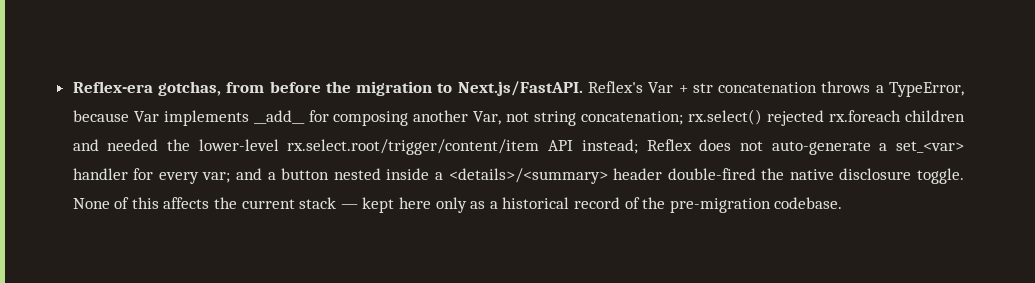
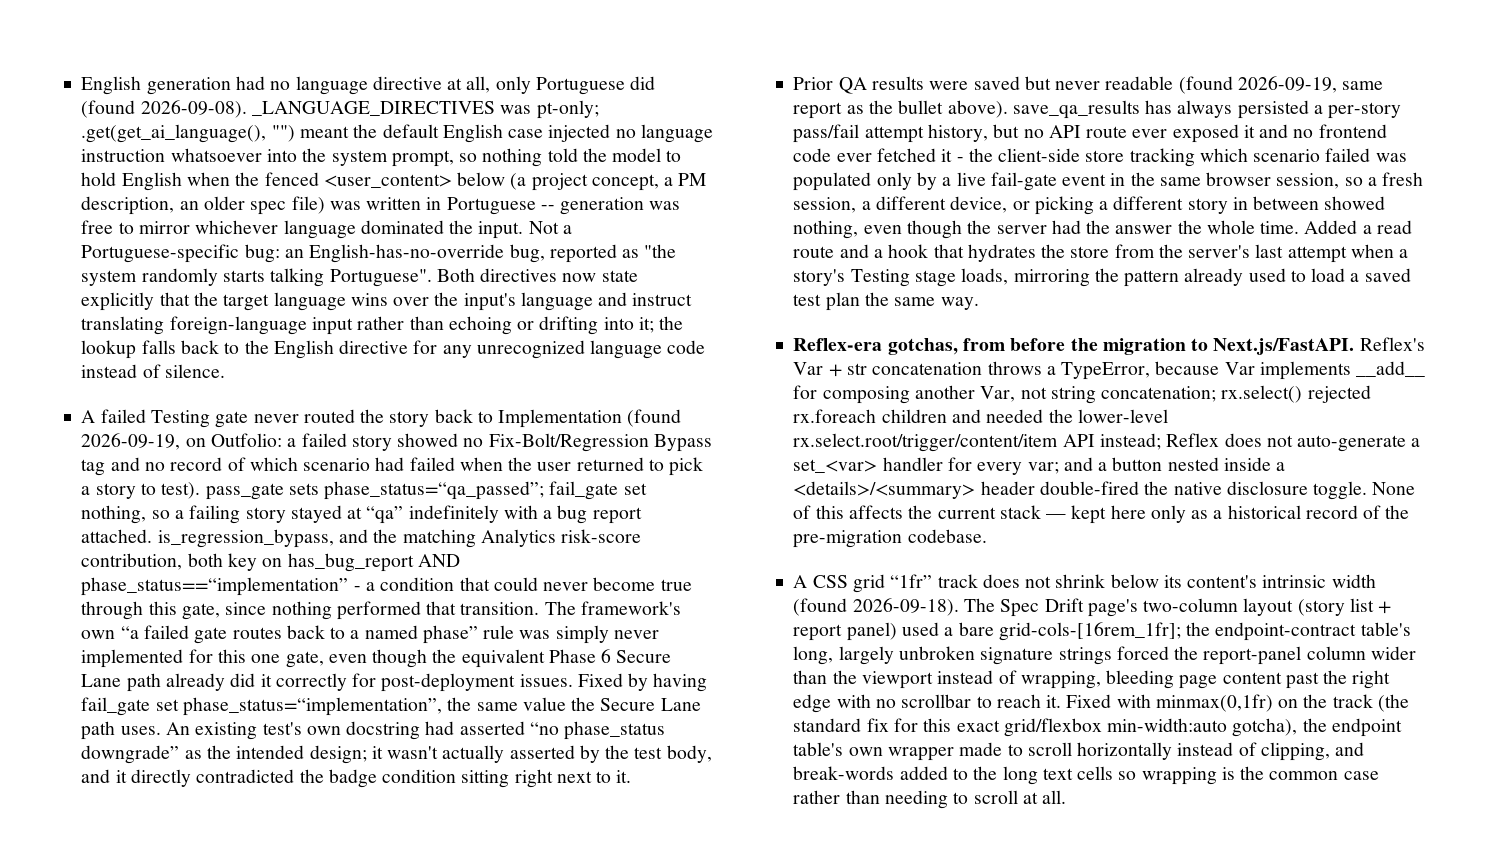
+ English generation had no language directive at all, only Portuguese did (found 2026-09-08). _LANGUAGE_DIRECTIVES was pt-only; .get(get_ai_language(), "") meant the default English case injected no language instruction whatsoever into the system prompt, so nothing told the model to hold English when the fenced <user_content> below (a project concept, a PM description, an older spec file) was written in Portuguese -- generation was free to mirror whichever language dominated the input. Not a Portuguese-specific bug: an English-has-no-override bug, reported as "the system randomly starts talking Portuguese". Both directives now state explicitly that the target language wins over the input's language and instruct translating foreign-language input rather than echoing or drifting into it; the lookup falls back to the English directive for any unrecognized language code instead of silence.
+ A failed Testing gate never routed the story back to Implementation (found 2026-09-19, on Outfolio: a failed story showed no Fix-Bolt/Regression Bypass tag and no record of which scenario had failed when the user returned to pick a story to test). pass_gate sets phase_status=“qa_passed”; fail_gate set nothing, so a failing story stayed at “qa” indefinitely with a bug report attached. is_regression_bypass, and the matching Analytics risk-score contribution, both key on has_bug_report AND phase_status==“implementation” - a condition that could never become true through this gate, since nothing performed that transition. The framework's own “a failed gate routes back to a named phase” rule was simply never implemented for this one gate, even though the equivalent Phase 6 Secure Lane path already did it correctly for post-deployment issues. Fixed by having fail_gate set phase_status=“implementation”, the same value the Secure Lane path uses. An existing test's own docstring had asserted “no phase_status downgrade” as the intended design; it wasn't actually asserted by the test body, and it directly contradicted the badge condition sitting right next to it.
+ Prior QA results were saved but never readable (found 2026-09-19, same report as the bullet above). save_qa_results has always persisted a per-story pass/fail attempt history, but no API route ever exposed it and no frontend code ever fetched it - the client-side store tracking which scenario failed was populated only by a live fail-gate event in the same browser session, so a fresh session, a different device, or picking a different story in between showed nothing, even though the server had the answer the whole time. Added a read route and a hook that hydrates the store from the server's last attempt when a story's Testing stage loads, mirroring the pattern already used to load a saved test plan the same way.
+ A CSS grid “1fr” track does not shrink below its content's intrinsic width (found 2026-09-18). The Spec Drift page's two-column layout (story list + report panel) used a bare grid-cols-[16rem_1fr]; the endpoint-contract table's long, largely unbroken signature strings forced the report-panel column wider than the viewport instead of wrapping, bleeding page content past the right edge with no scrollbar to reach it. Fixed with minmax(0,1fr) on the track (the standard fix for this exact grid/flexbox min-width:auto gotcha), the endpoint table's own wrapper made to scroll horizontally instead of clipping, and break-words added to the long text cells so wrapping is the common case rather than needing to scroll at all.

